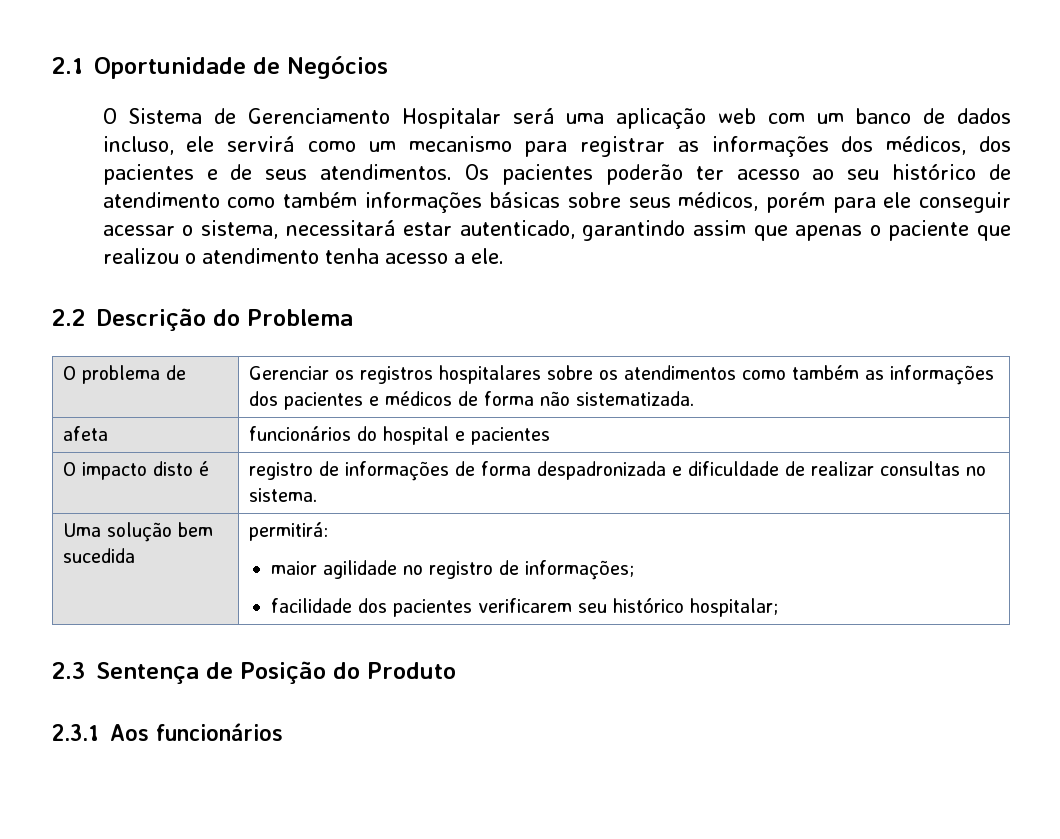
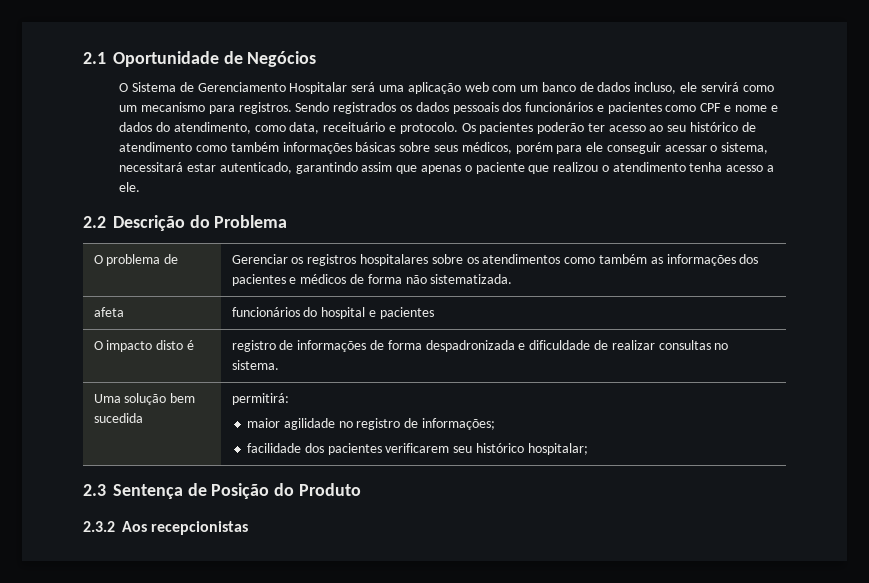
- O Sistema de Gerenciamento Hospitalar será uma aplicação web com um banco de dados incluso, ele servirá como um mecanismo para registrar as informações dos médicos, dos pacientes e de seus atendimentos.
+ O Sistema de Gerenciamento Hospitalar será uma aplicação web com um banco de dados incluso, ele servirá como um mecanismo para registros. Sendo registrados os dados pessoais dos funcionários e pacientes como CPF e nome e dados do atendimento, como data, receituário e protocolo.
- 2.3.1 Aos funcionários
+ 2.3.2 Aos recepcionistas

